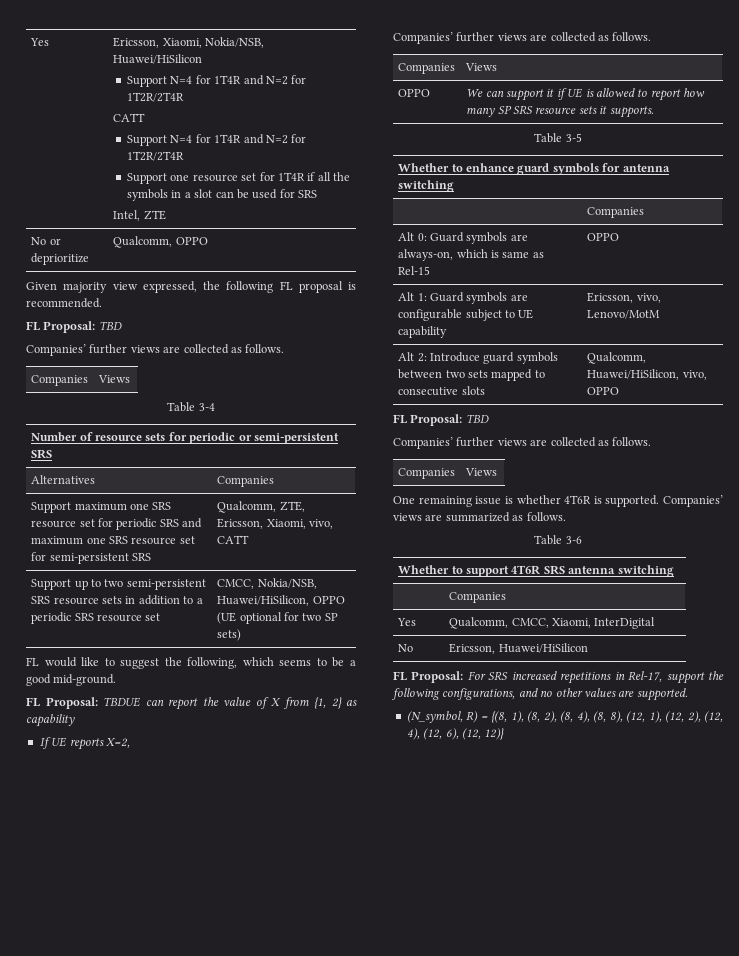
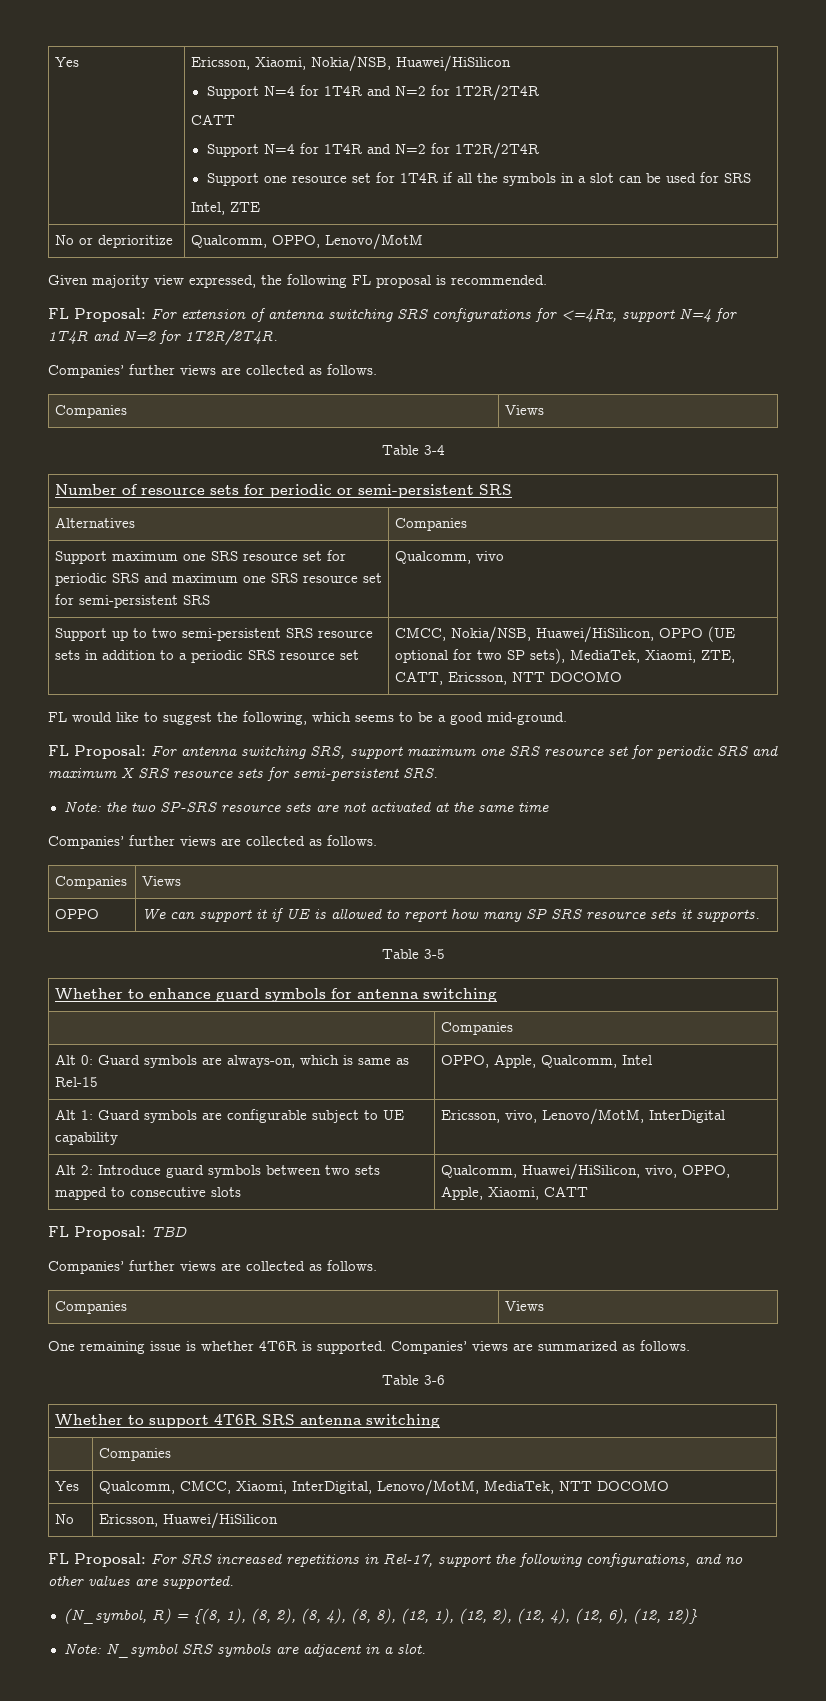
- No or deprioritize | Qualcomm, OPPO
+ No or deprioritize | Qualcomm, OPPO, Lenovo/MotM
  Given majority view expressed, the following FL proposal is recommended.
- FL Proposal: TBD
+ FL Proposal: For extension of antenna switching SRS configurations for <=4Rx, support N=4 for 1T4R and N=2 for 1T2R/2T4R.
- Support maximum one SRS resource set for periodic SRS and maximum one SRS resource set for semi-persistent SRS | Qualcomm, ZTE, Ericsson, Xiaomi, vivo, CATT
+ Support maximum one SRS resource set for periodic SRS and maximum one SRS resource set for semi-persistent SRS | Qualcomm, vivo
- Support up to two semi-persistent SRS resource sets in addition to a periodic SRS resource set | CMCC, Nokia/NSB, Huawei/HiSilicon, OPPO (UE optional for two SP sets)
+ Support up to two semi-persistent SRS resource sets in addition to a periodic SRS resource set | CMCC, Nokia/NSB, Huawei/HiSilicon, OPPO (UE optional for two SP sets), MediaTek, Xiaomi, ZTE, CATT, Ericsson, NTT DOCOMO
- FL Proposal: TBDUE can report the value of X from {1, 2} as capability
- If UE reports X=2,
+ FL Proposal: For antenna switching SRS, support maximum one SRS resource set for periodic SRS and maximum X SRS resource sets for semi-persistent SRS.
+ Note: the two SP-SRS resource sets are not activated at the same time
- Alt 0: Guard symbols are always-on, which is same as Rel-15 | OPPO
+ Alt 0: Guard symbols are always-on, which is same as Rel-15 | OPPO, Apple, Qualcomm, Intel
- Alt 1: Guard symbols are configurable subject to UE capability | Ericsson, vivo, Lenovo/MotM
+ Alt 1: Guard symbols are configurable subject to UE capability | Ericsson, vivo, Lenovo/MotM, InterDigital
- Alt 2: Introduce guard symbols between two sets mapped to consecutive slots | Qualcomm, Huawei/HiSilicon, vivo, OPPO
+ Alt 2: Introduce guard symbols between two sets mapped to consecutive slots | Qualcomm, Huawei/HiSilicon, vivo, OPPO, Apple, Xiaomi, CATT
- Yes | Qualcomm, CMCC, Xiaomi, InterDigital
+ Yes | Qualcomm, CMCC, Xiaomi, InterDigital, Lenovo/MotM, MediaTek, NTT DOCOMO
+ Note: N_symbol SRS symbols are adjacent in a slot.

